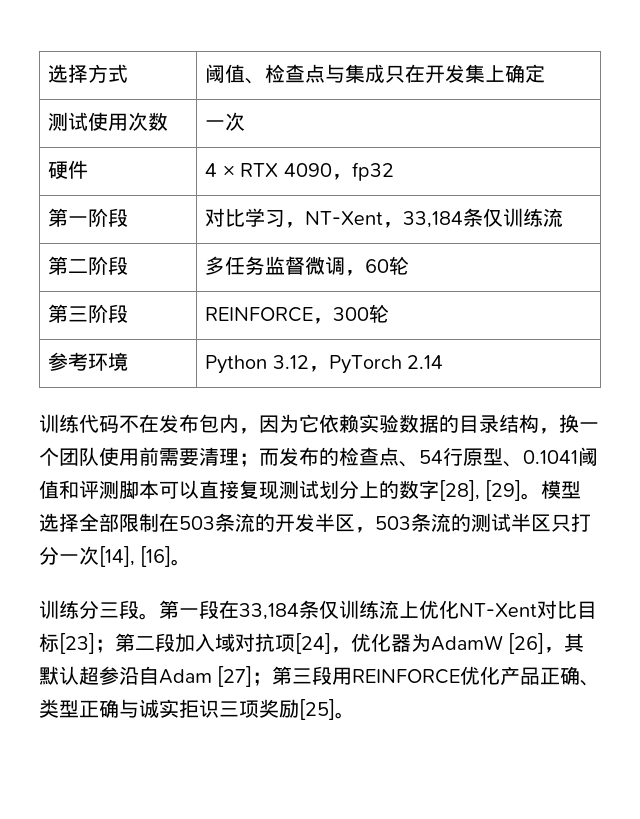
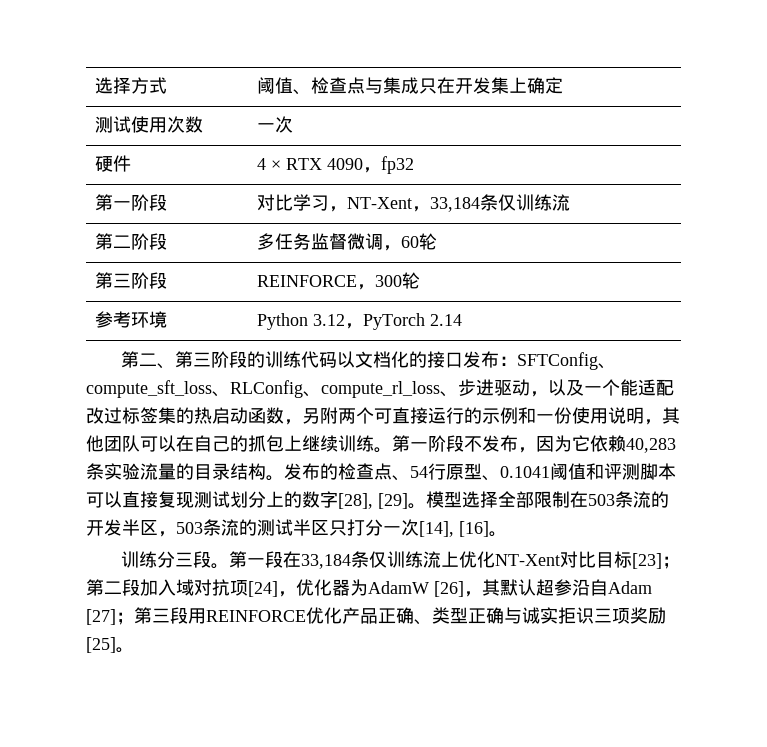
- 训练代码不在发布包内，因为它依赖实验数据的目录结构，换一个团队使用前需要清理；而发布的检查点、54行原型、0.1041阈值和评测脚本可以直接复现测试划分上的数字[28], [29]。
+ 第二、第三阶段的训练代码以文档化的接口发布：SFTConfig、compute_sft_loss、RLConfig、compute_rl_loss、步进驱动，以及一个能适配改过标签集的热启动函数，另附两个可直接运行的示例和一份使用说明，其他团队可以在自己的抓包上继续训练。第一阶段不发布，因为它依赖40,283条实验流量的目录结构。发布的检查点、54行原型、0.1041阈值和评测脚本可以直接复现测试划分上的数字[28], [29]。

